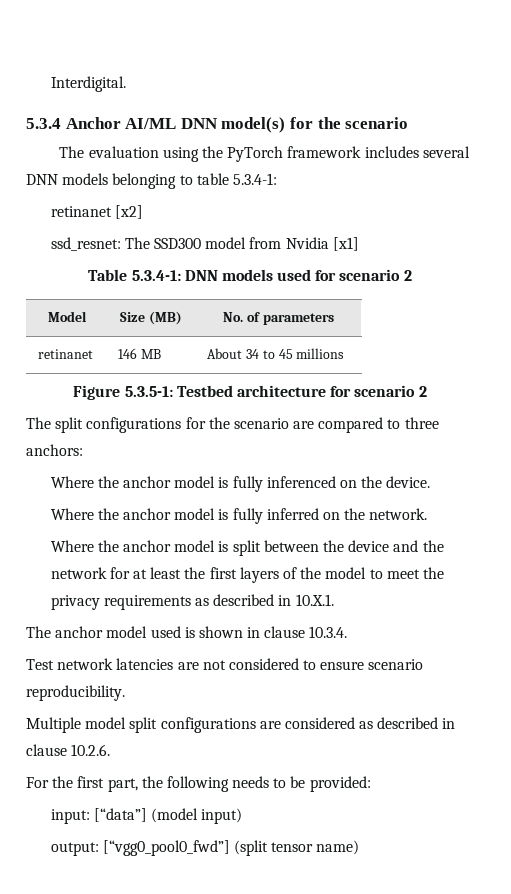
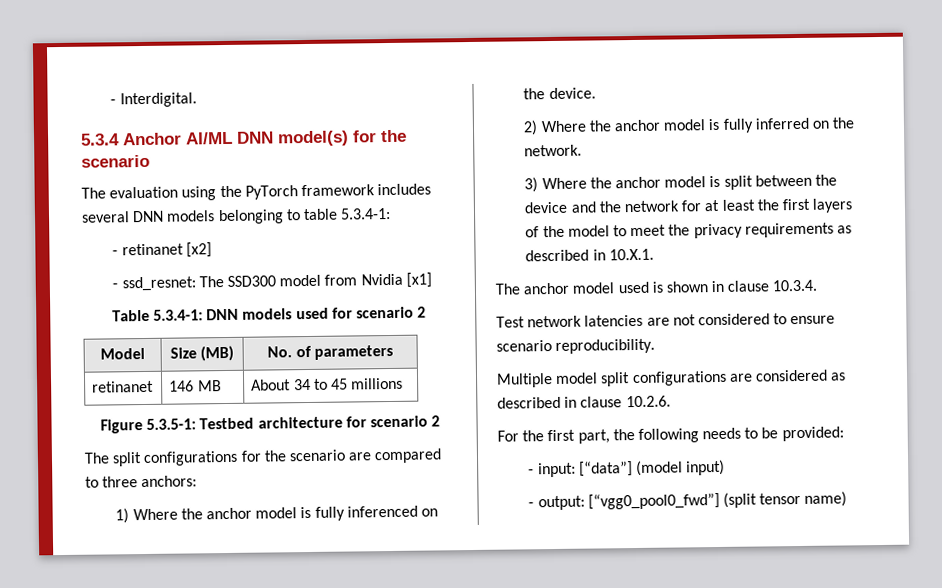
- Interdigital.
+ - Interdigital.
- retinanet [x2]
+ - retinanet [x2]
- ssd_resnet: The SSD300 model from Nvidia [x1]
+ - ssd_resnet: The SSD300 model from Nvidia [x1]
- Where the anchor model is fully inferenced on the device.
+ 1) Where the anchor model is fully inferenced on the device.
- Where the anchor model is fully inferred on the network.
+ 2) Where the anchor model is fully inferred on the network.
- Where the anchor model is split between the device and the network for at least the first layers of the model to meet the privacy requirements as described in 10.X.1.
+ 3) Where the anchor model is split between the device and the network for at least the first layers of the model to meet the privacy requirements as described in 10.X.1.
- input: [“data”] (model input)
+ - input: [“data”] (model input)
- output: [“vgg0_pool0_fwd”] (split tensor name)
+ - output: [“vgg0_pool0_fwd”] (split tensor name)

